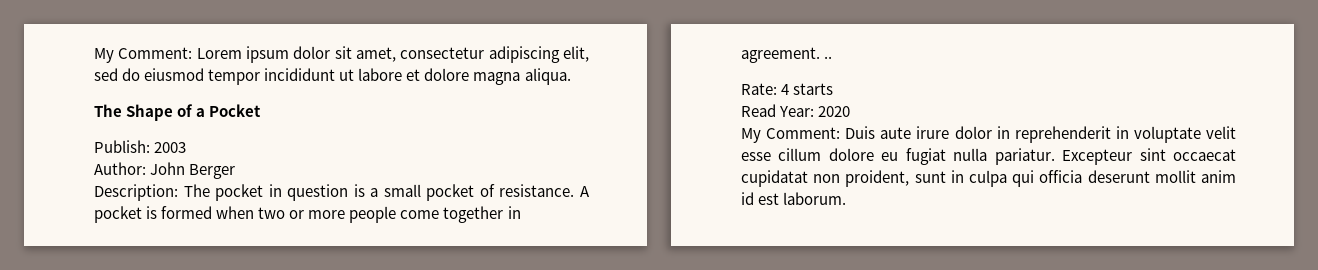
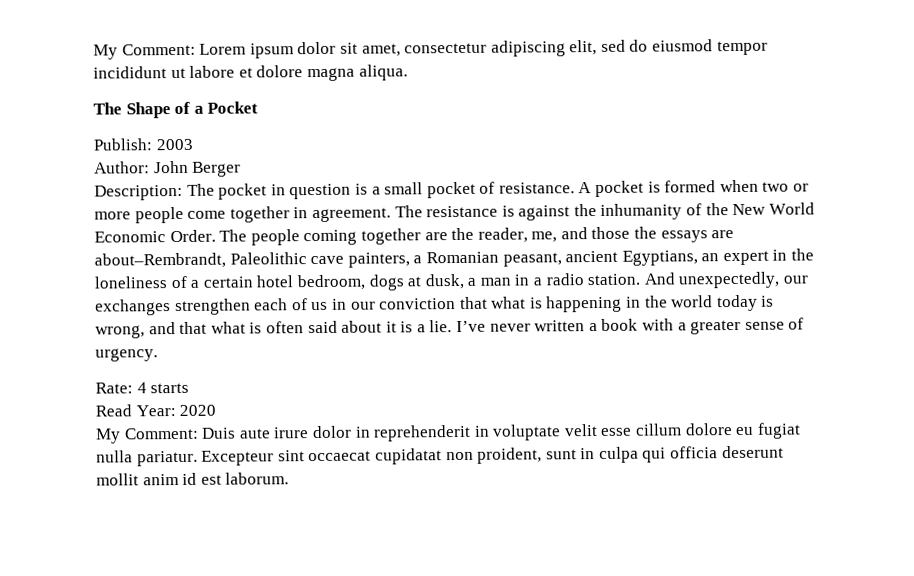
- A pocket is formed when two or more people come together in agreement. ..
+ A pocket is formed when two or more people come together in agreement. The resistance is against the inhumanity of the New World Economic Order. The people coming together are the reader, me, and those the essays are about–Rembrandt, Paleolithic cave painters, a Romanian peasant, ancient Egyptians, an expert in the loneliness of a certain hotel bedroom, dogs at dusk, a man in a radio station. And unexpectedly, our exchanges strengthen each of us in our conviction that what is happening in the world today is wrong, and that what is often said about it is a lie. I’ve never written a book with a greater sense of urgency.

